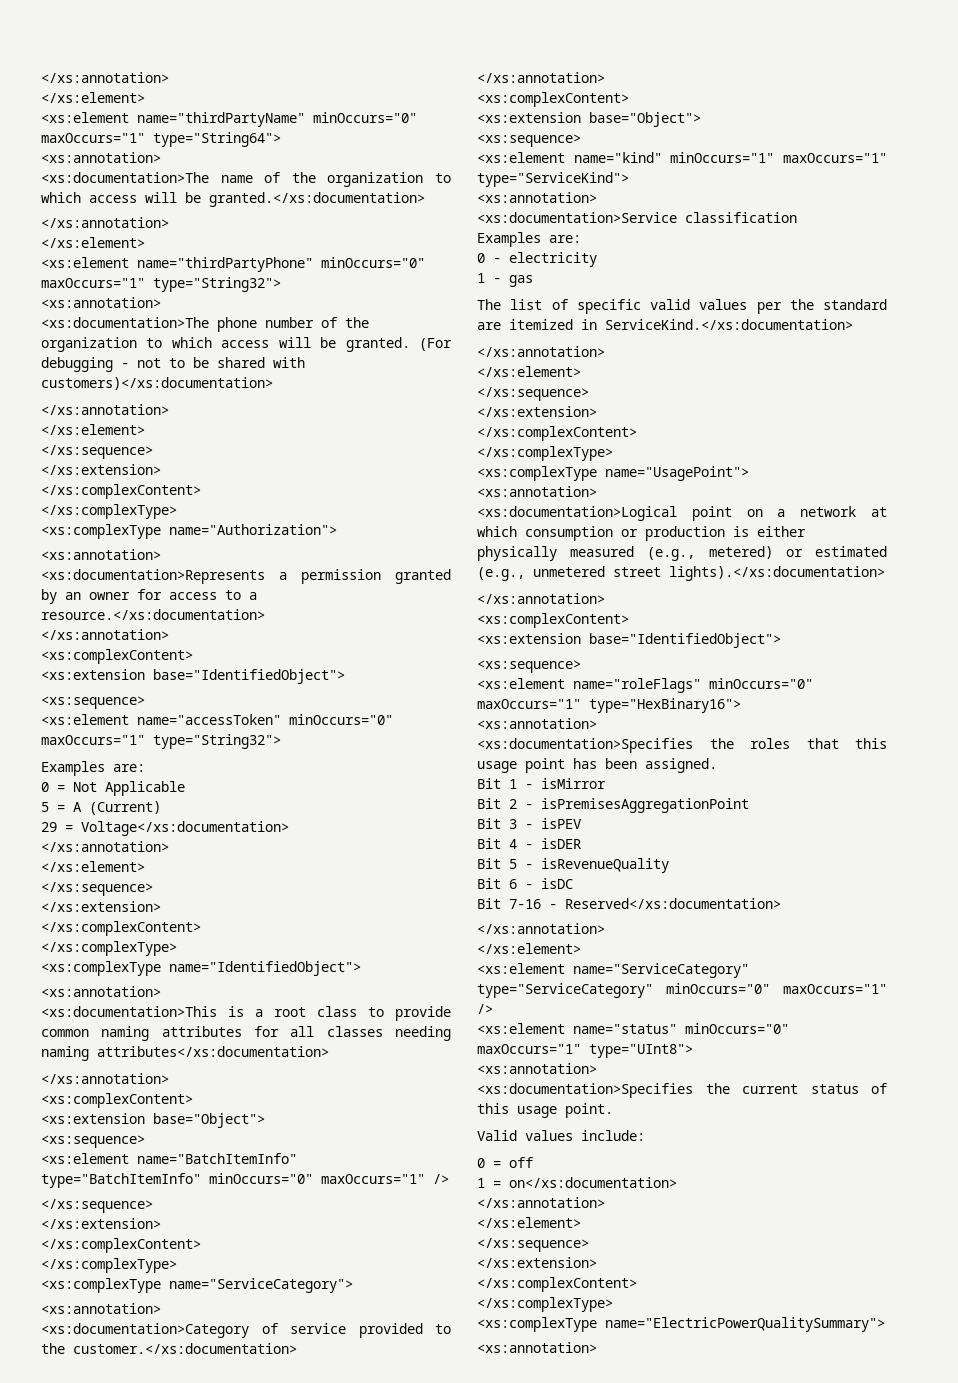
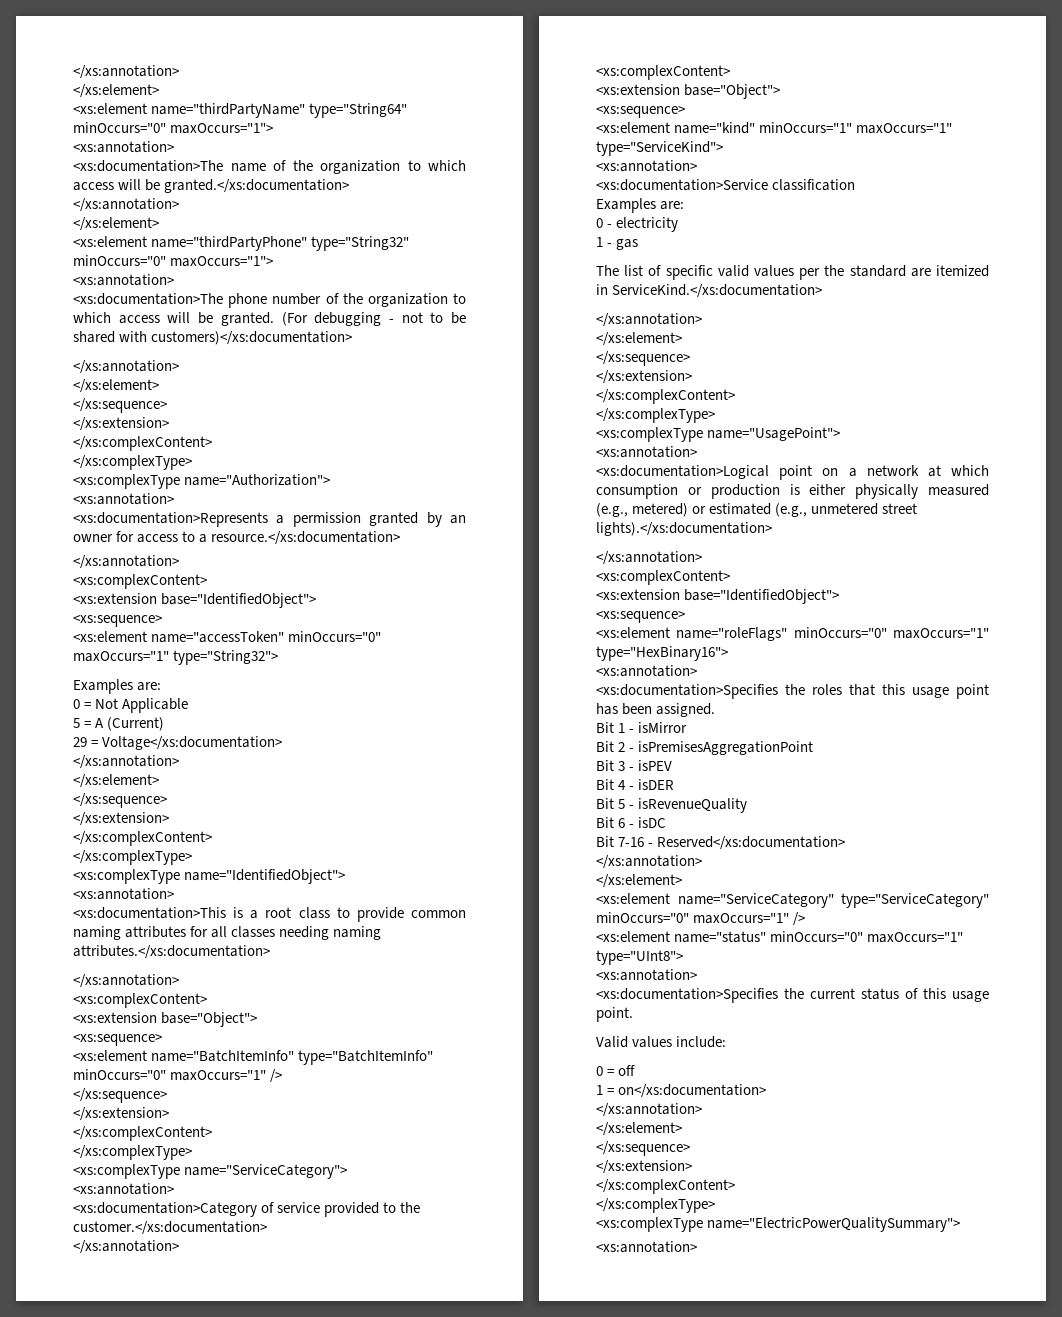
- <xs:element name="thirdPartyName" minOccurs="0" maxOccurs="1" type="String64">
+ <xs:element name="thirdPartyName" type="String64" minOccurs="0" maxOccurs="1">
- <xs:element name="thirdPartyPhone" minOccurs="0" maxOccurs="1" type="String32">
+ <xs:element name="thirdPartyPhone" type="String32" minOccurs="0" maxOccurs="1">
- <xs:documentation>This is a root class to provide common naming attributes for all classes needing naming attributes</xs:documentation>
+ <xs:documentation>This is a root class to provide common naming attributes for all classes needing naming attributes.</xs:documentation>

